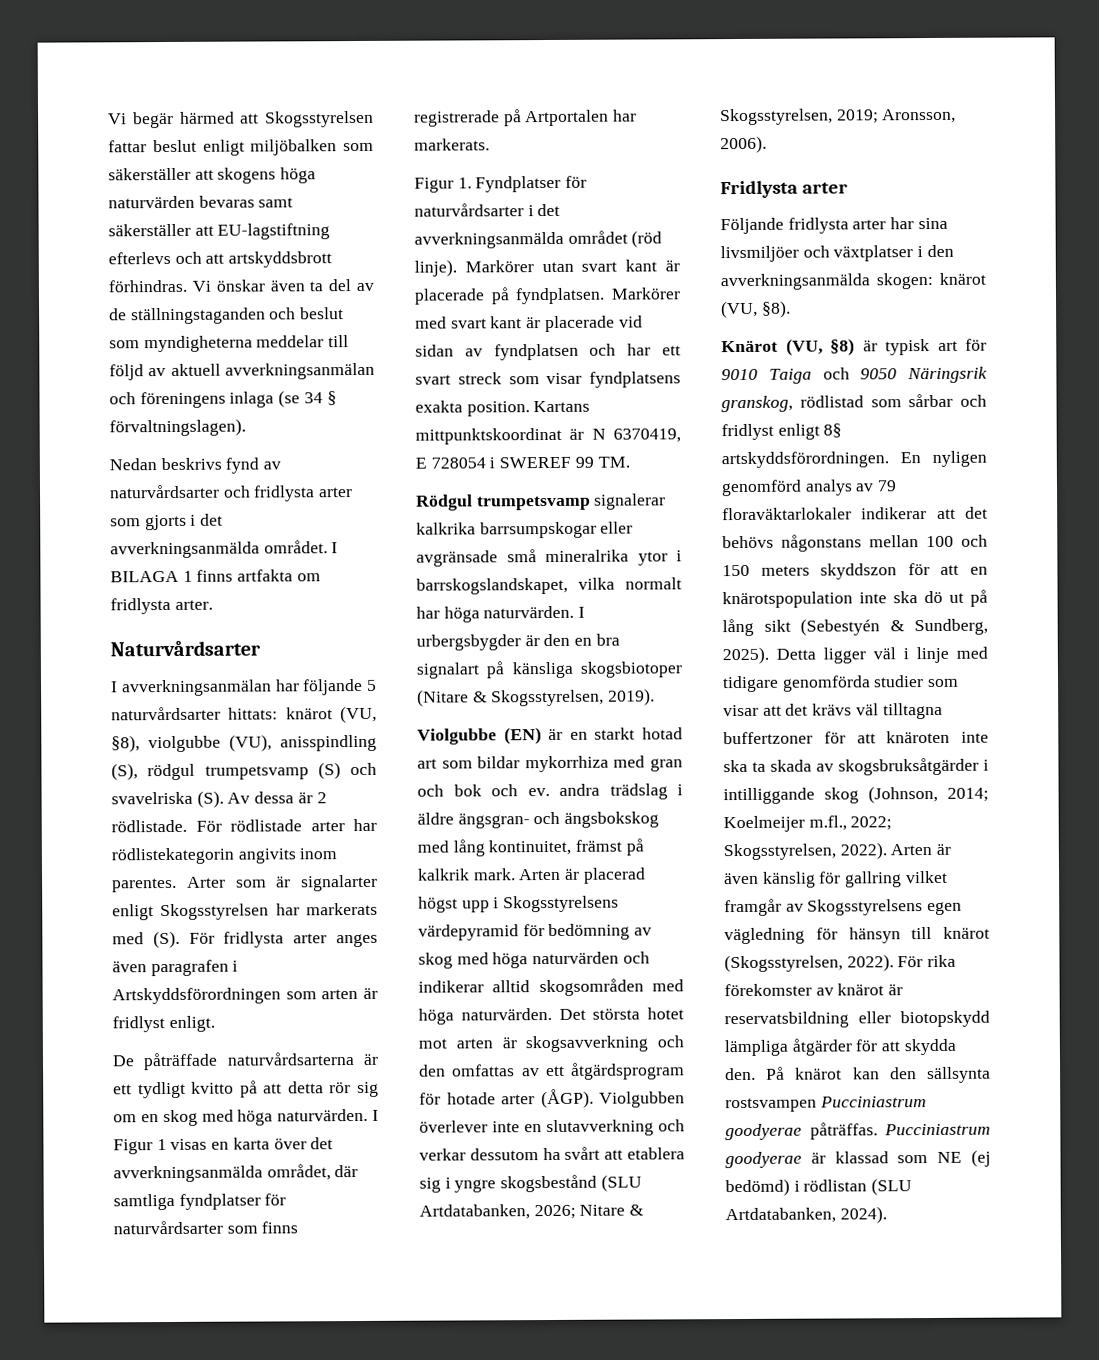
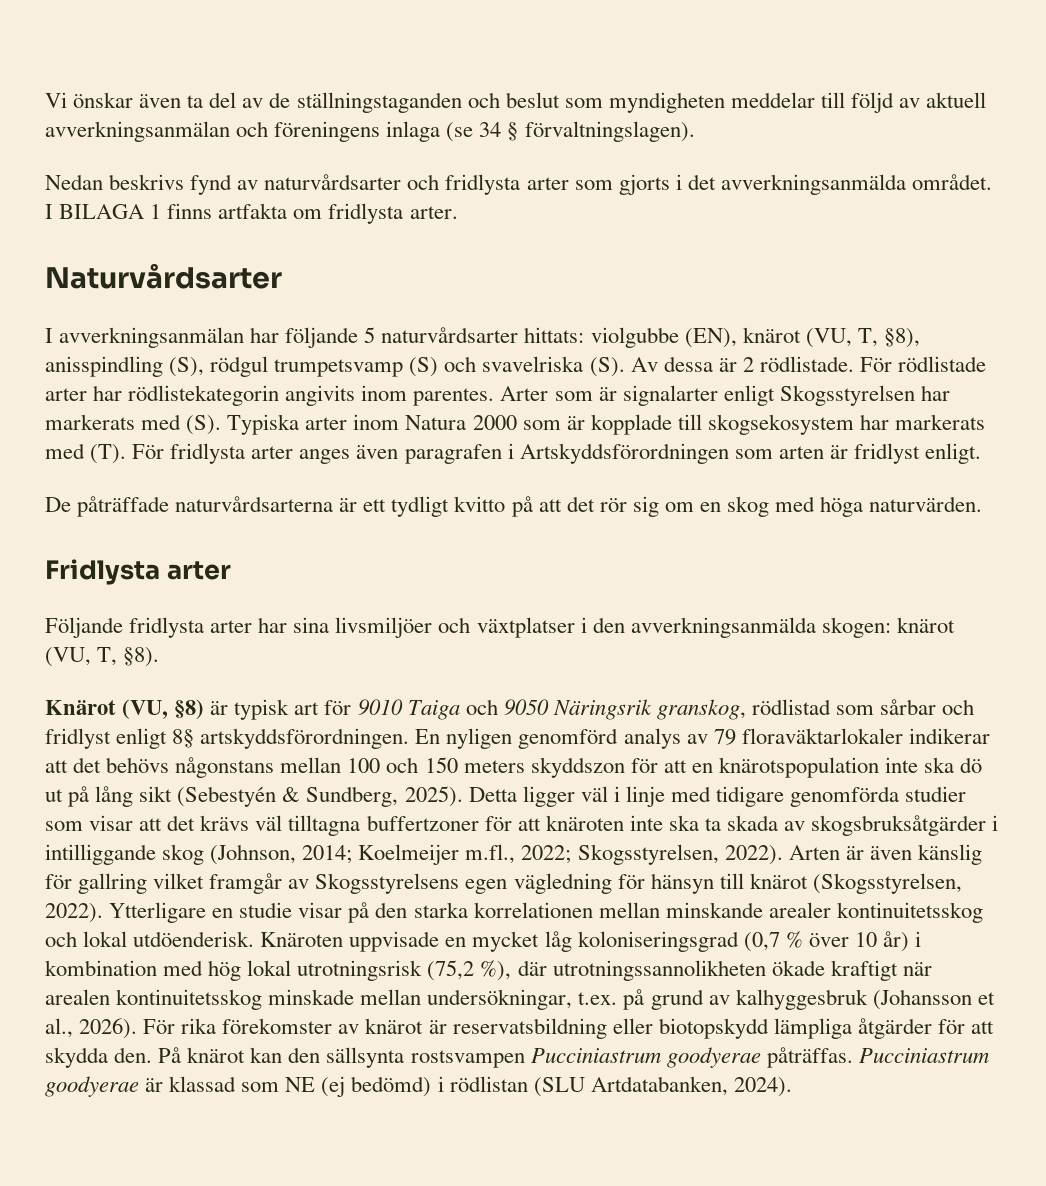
- Vi begär härmed att Skogsstyrelsen fattar beslut enligt miljöbalken som säkerställer att skogens höga naturvärden bevaras samt säkerställer att EU-lagstiftning efterlevs och att artskyddsbrott förhindras. Vi önskar även ta del av de ställningstaganden och beslut som myndigheterna meddelar till följd av aktuell avverkningsanmälan och föreningens inlaga (se 34 § förvaltningslagen).
+ Vi önskar även ta del av de ställningstaganden och beslut som myndigheten meddelar till följd av aktuell avverkningsanmälan och föreningens inlaga (se 34 § förvaltningslagen).
- I avverkningsanmälan har följande 5 naturvårdsarter hittats: knärot (VU, §8), violgubbe (VU), anisspindling (S), rödgul trumpetsvamp (S) och svavelriska (S). Av dessa är 2 rödlistade.
+ I avverkningsanmälan har följande 5 naturvårdsarter hittats: violgubbe (EN), knärot (VU, T, §8), anisspindling (S), rödgul trumpetsvamp (S) och svavelriska (S). Av dessa är 2 rödlistade.
- Arter som är signalarter enligt Skogsstyrelsen har markerats med (S). För fridlysta arter anges även paragrafen i Artskyddsförordningen som arten är fridlyst enligt.
+ Arter som är signalarter enligt Skogsstyrelsen har markerats med (S). Typiska arter inom Natura 2000 som är kopplade till skogsekosystem har markerats med (T). För fridlysta arter anges även paragrafen i Artskyddsförordningen som arten är fridlyst enligt.
- De påträffade naturvårdsarterna är ett tydligt kvitto på att detta rör sig om en skog med höga naturvärden. I Figur 1 visas en karta över det avverkningsanmälda området, där samtliga fyndplatser för naturvårdsarter som finns registrerade på Artportalen har markerats.
- Figur 1. Fyndplatser för naturvårdsarter i det avverkningsanmälda området (röd linje). Markörer utan svart kant är placerade på fyndplatsen. Markörer med svart kant är placerade vid sidan av fyndplatsen och har ett svart streck som visar fyndplatsens exakta position. Kartans mittpunktskoordinat är N 6370419, E 728054 i SWEREF 99 TM.
- Rödgul trumpetsvamp signalerar kalkrika barrsumpskogar eller avgränsade små mineralrika ytor i barrskogslandskapet, vilka normalt har höga naturvärden. I urbergsbygder är den en bra signalart på känsliga skogsbiotoper (Nitare & Skogsstyrelsen, 2019).
- Violgubbe (EN) är en starkt hotad art som bildar mykorrhiza med gran och bok och ev. andra trädslag i äldre ängsgran- och ängsbokskog med lång kontinuitet, främst på kalkrik mark. Arten är placerad högst upp i Skogsstyrelsens värdepyramid för bedömning av skog med höga naturvärden och indikerar alltid skogsområden med höga naturvärden. Det största hotet mot arten är skogsavverkning och den omfattas av ett åtgärdsprogram för hotade arter (ÅGP). Violgubben överlever inte en slutavverkning och verkar dessutom ha svårt att etablera sig i yngre skogsbestånd (SLU Artdatabanken, 2026; Nitare & Skogsstyrelsen, 2019; Aronsson, 2006).
+ De påträffade naturvårdsarterna är ett tydligt kvitto på att det rör sig om en skog med höga naturvärden.
- Följande fridlysta arter har sina livsmiljöer och växtplatser i den avverkningsanmälda skogen: knärot (VU, §8).
+ Följande fridlysta arter har sina livsmiljöer och växtplatser i den avverkningsanmälda skogen: knärot (VU, T, §8).
+ Ytterligare en studie visar på den starka korrelationen mellan minskande arealer kontinuitetsskog och lokal utdöenderisk. Knäroten uppvisade en mycket låg koloniseringsgrad (0,7 % över 10 år) i kombination med hög lokal utrotningsrisk (75,2 %), där utrotningssannolikheten ökade kraftigt när arealen kontinuitetsskog minskade mellan undersökningar, t.ex. på grund av kalhyggesbruk (Johansson et al., 2026).

